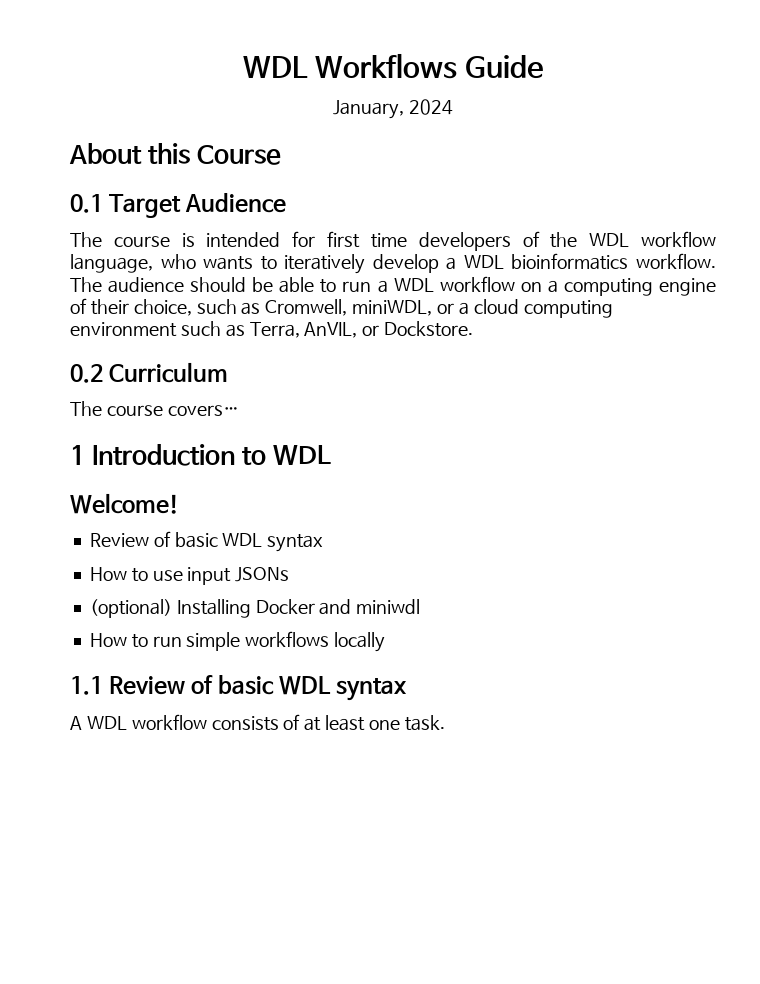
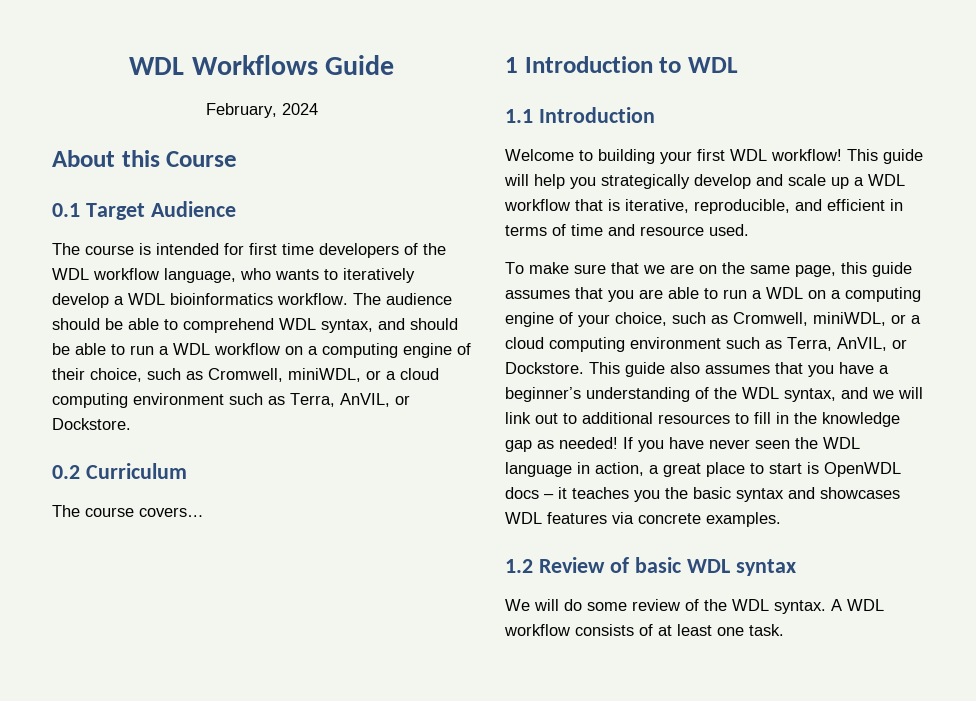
- January, 2024
+ February, 2024
- The audience should be able to run a WDL workflow on a computing engine of their choice, such as Cromwell, miniWDL, or a cloud computing environment such as Terra, AnVIL, or Dockstore.
+ The audience should be able to comprehend WDL syntax, and should be able to run a WDL workflow on a computing engine of their choice, such as Cromwell, miniWDL, or a cloud computing environment such as Terra, AnVIL, or Dockstore.
- Welcome!
- Review of basic WDL syntax
- How to use input JSONs
- (optional) Installing Docker and miniwdl
- How to run simple workflows locally
- 1.1 Review of basic WDL syntax
- A WDL workflow consists of at least one task.
+ 1.1 Introduction
+ Welcome to building your first WDL workflow! This guide will help you strategically develop and scale up a WDL workflow that is iterative, reproducible, and efficient in terms of time and resource used.
+ To make sure that we are on the same page, this guide assumes that you are able to run a WDL on a computing engine of your choice, such as Cromwell, miniWDL, or a cloud computing environment such as Terra, AnVIL, or Dockstore. This guide also assumes that you have a beginner’s understanding of the WDL syntax, and we will link out to additional resources to fill in the knowledge gap as needed! If you have never seen the WDL language in action, a great place to start is OpenWDL docs – it teaches you the basic syntax and showcases WDL features via concrete examples.
+ 1.2 Review of basic WDL syntax
+ We will do some review of the WDL syntax. A WDL workflow consists of at least one task.

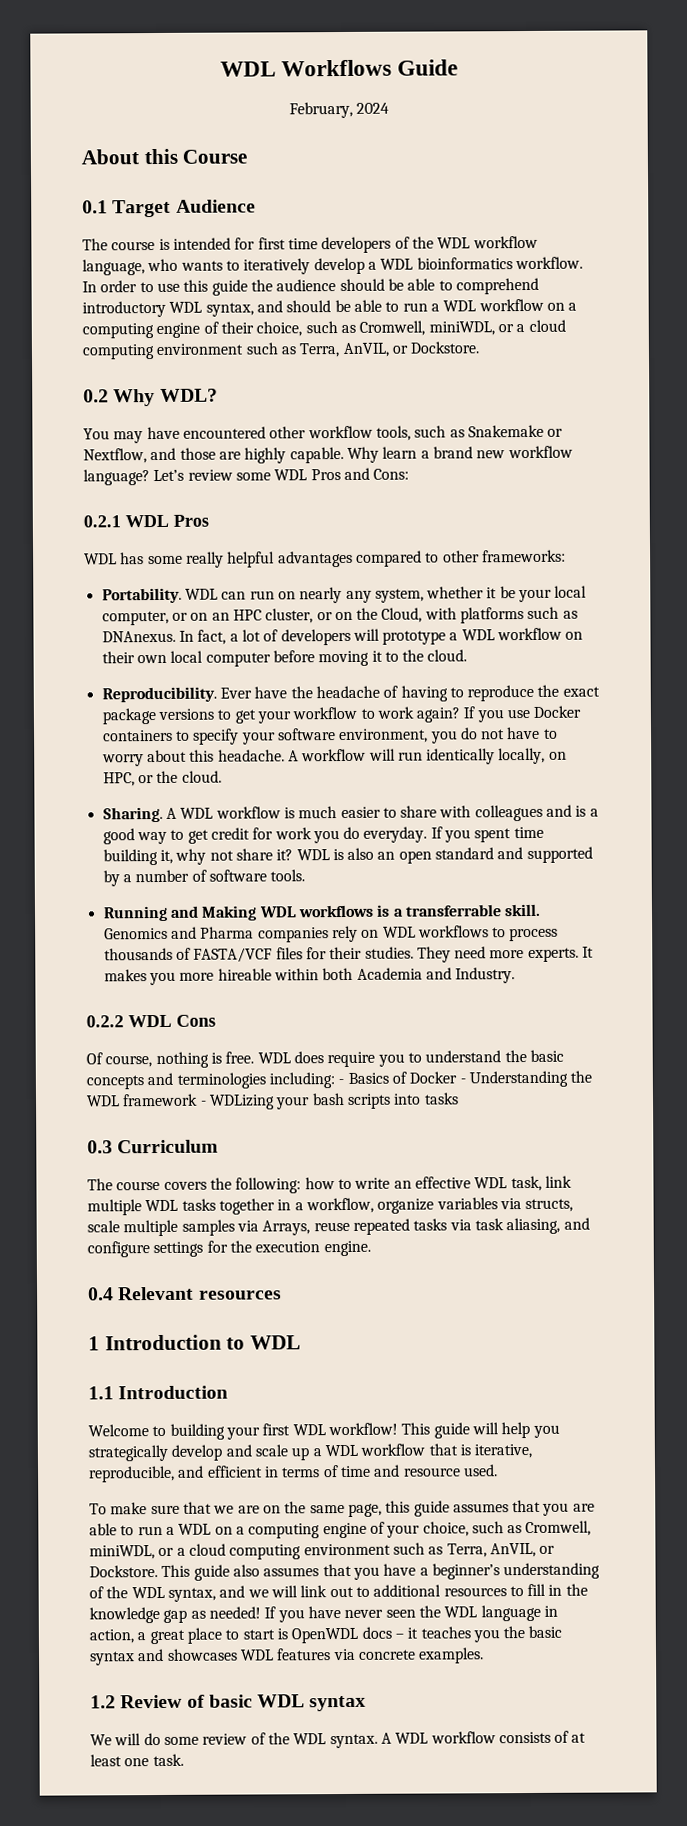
- The audience should be able to comprehend WDL syntax, and should be able to run a WDL workflow on a computing engine of their choice, such as Cromwell, miniWDL, or a cloud computing environment such as Terra, AnVIL, or Dockstore.
+ In order to use this guide the audience should be able to comprehend introductory WDL syntax, and should be able to run a WDL workflow on a computing engine of their choice, such as Cromwell, miniWDL, or a cloud computing environment such as Terra, AnVIL, or Dockstore.
- 0.2 Curriculum
- The course covers…
+ 0.2 Why WDL?
+ You may have encountered other workflow tools, such as Snakemake or Nextflow, and those are highly capable. Why learn a brand new workflow language? Let’s review some WDL Pros and Cons:
+ 0.2.1 WDL Pros
+ WDL has some really helpful advantages compared to other frameworks:
+ Portability. WDL can run on nearly any system, whether it be your local computer, or on an HPC cluster, or on the Cloud, with platforms such as DNAnexus. In fact, a lot of developers will prototype a WDL workflow on their own local computer before moving it to the cloud.
+ Reproducibility. Ever have the headache of having to reproduce the exact package versions to get your workflow to work again? If you use Docker containers to specify your software environment, you do not have to worry about this headache. A workflow will run identically locally, on HPC, or the cloud.
+ Sharing. A WDL workflow is much easier to share with colleagues and is a good way to get credit for work you do everyday. If you spent time building it, why not share it? WDL is also an open standard and supported by a number of software tools.
+ Running and Making WDL workflows is a transferrable skill. Genomics and Pharma companies rely on WDL workflows to process thousands of FASTA/VCF files for their studies. They need more experts. It makes you more hireable within both Academia and Industry.
+ 0.2.2 WDL Cons
+ Of course, nothing is free. WDL does require you to understand the basic concepts and terminologies including: - Basics of Docker - Understanding the WDL framework - WDLizing your bash scripts into tasks
+ 0.3 Curriculum
+ The course covers the following: how to write an effective WDL task, link multiple WDL tasks together in a workflow, organize variables via structs, scale multiple samples via Arrays, reuse repeated tasks via task aliasing, and configure settings for the execution engine.
+ 0.4 Relevant resources

